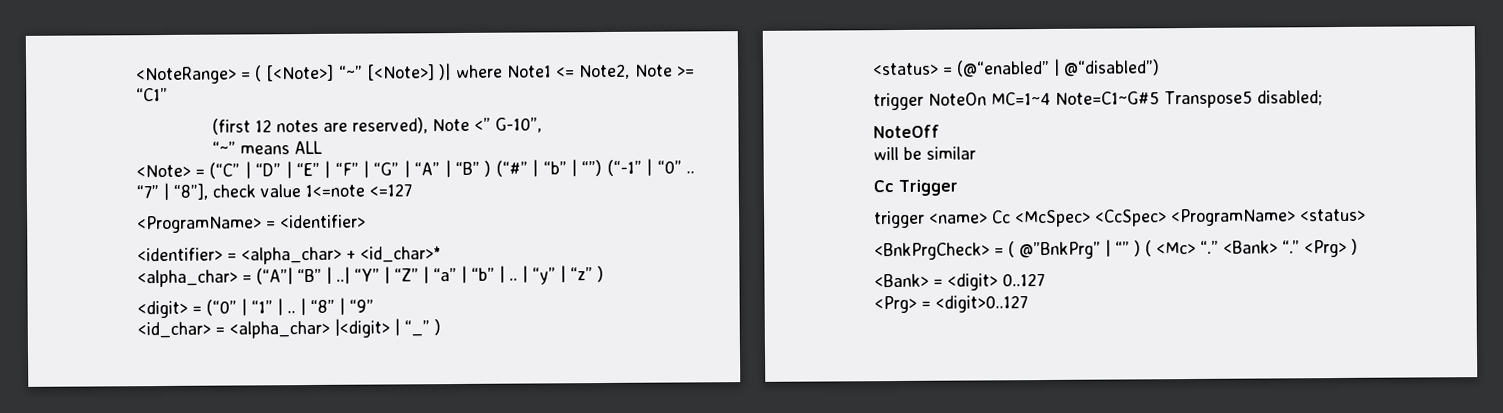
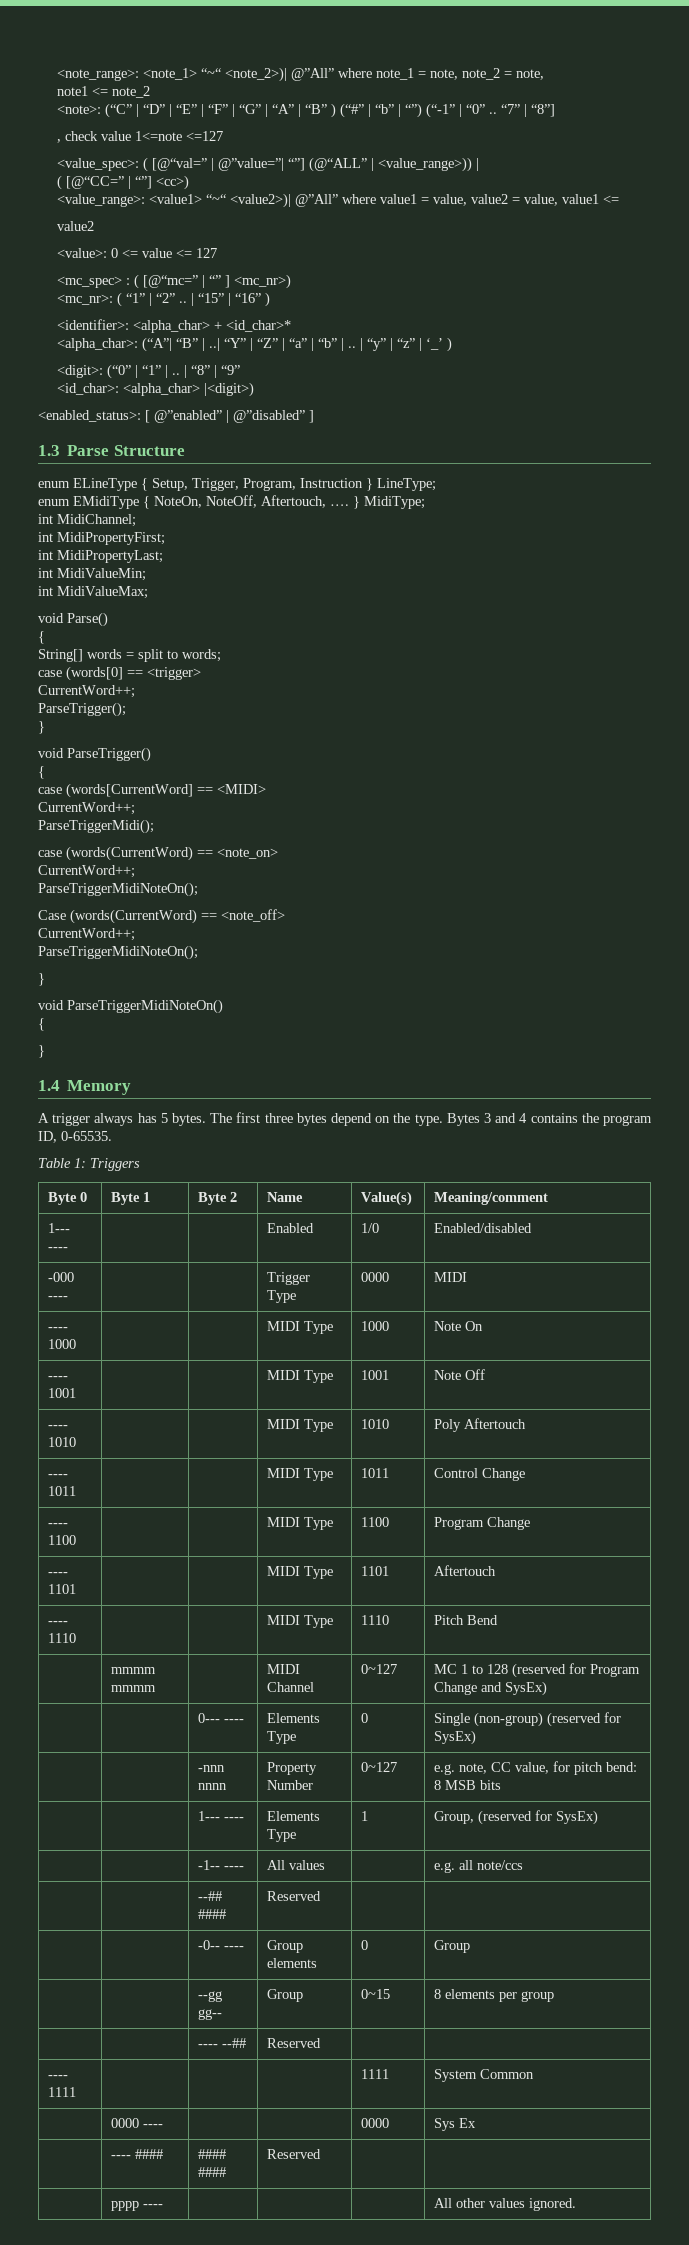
- <NoteRange> = ( [<Note>] “~” [<Note>] )| where Note1 <= Note2, Note >= “C1”
- (first 12 notes are reserved), Note <” G-10”,
- “~” means ALL
- <Note> = (“C” | “D” | “E” | “F” | “G” | “A” | “B” ) (“#” | “b” | “”) (“-1” | “0” ..
+ <note_range>: <note_1> “~“ <note_2>)| @”All” where note_1 = note, note_2 = note,
+ note1 <= note_2
+ <note>: (“C” | “D” | “E” | “F” | “G” | “A” | “B” ) (“#” | “b” | “”) (“-1” | “0” ..
- “7” | “8”], check value 1<=note <=127
+ “7” | “8”]
+ , check value 1<=note <=127
- <ProgramName> = <identifier>
- <identifier> = <alpha_char> + <id_char>*
+ <value_spec>: ( [@“val=” | @”value=”| “”] (@“ALL” | <value_range>)) |
+ ( [@“CC=” | “”] <cc>)
+ <value_range>: <value1> “~“ <value2>)| @”All” where value1 = value, value2 = value, value1 <=
+ value2
+ <value>: 0 <= value <= 127
+ <mc_spec> : ( [@“mc=” | “” ] <mc_nr>)
+ <mc_nr>: ( “1” | “2” .. | “15” | “16” )
+ <identifier>: <alpha_char> + <id_char>*
- <alpha_char> = (“A”| “B” | ..| “Y” | “Z” | “a” | “b” | ..
+ <alpha_char>: (“A”| “B” | ..| “Y” | “Z” | “a” | “b” | ..
- | “y” | “z” )
- <digit> = (“0” | “1” | ..
+ | “y” | “z” | ‘_’ )
+ <digit>: (“0” | “1” | ..
- <id_char> = <alpha_char> |<digit> | “_” )
- <status> = (@“enabled” | @“disabled”)
- trigger NoteOn MC=1~4 Note=C1~G#5 Transpose5 disabled;
- NoteOff
- will be similar
- Cc Trigger
- trigger <name> Cc <McSpec> <CcSpec> <ProgramName> <status>
- <BnkPrgCheck> = ( @”BnkPrg” | “” ) ( <Mc> “.” <Bank> “.” <Prg> )
- <Bank> = <digit> 0..127
- <Prg> = <digit>0..127
+ <id_char>: <alpha_char> |<digit>)
+ <enabled_status>: [ @”enabled” | @”disabled” ]
+ 1.3 Parse Structure
+ enum ELineType { Setup, Trigger, Program, Instruction } LineType;
+ enum EMidiType { NoteOn, NoteOff, Aftertouch, …. } MidiType;
+ int MidiChannel;
+ int MidiPropertyFirst;
+ int MidiPropertyLast;
+ int MidiValueMin;
+ int MidiValueMax;
+ void Parse()
+ {
+ String[] words = split to words;
+ case (words[0] == <trigger>
+ CurrentWord++;
+ ParseTrigger();
+ }
+ void ParseTrigger()
+ {
+ case (words[CurrentWord] == <MIDI>
+ CurrentWord++;
+ ParseTriggerMidi();
+ case (words(CurrentWord) == <note_on>
+ CurrentWord++;
+ ParseTriggerMidiNoteOn();
+ Case (words(CurrentWord) == <note_off>
+ CurrentWord++;
+ ParseTriggerMidiNoteOn();
+ }
+ void ParseTriggerMidiNoteOn()
+ {
+ }
+ 1.4 Memory
+ A trigger always has 5 bytes. The first three bytes depend on the type. Bytes 3 and 4 contains the program ID, 0-65535.
+ Table 1: Triggers
+ Byte 0 | Byte 1 | Byte 2 | Name | Value(s) | Meaning/comment
+ 1--- ---- | | | Enabled | 1/0 | Enabled/disabled
+ -000 ---- | | | Trigger Type | 0000 | MIDI
+ ---- 1000 | | | MIDI Type | 1000 | Note On
+ ---- 1001 | | | MIDI Type | 1001 | Note Off
+ ---- 1010 | | | MIDI Type | 1010 | Poly Aftertouch
+ ---- 1011 | | | MIDI Type | 1011 | Control Change
+ ---- 1100 | | | MIDI Type | 1100 | Program Change
+ ---- 1101 | | | MIDI Type | 1101 | Aftertouch
+ ---- 1110 | | | MIDI Type | 1110 | Pitch Bend
+ | mmmm mmmm | | MIDI Channel | 0~127 | MC 1 to 128 (reserved for Program Change and SysEx)
+ | | 0--- ---- | Elements Type | 0 | Single (non-group) (reserved for SysEx)
+ | | -nnn nnnn | Property Number | 0~127 | e.g. note, CC value, for pitch bend: 8 MSB bits
+ | | 1--- ---- | Elements Type | 1 | Group, (reserved for SysEx)
+ | | -1-- ---- | All values | | e.g. all note/ccs
+ | | --## #### | Reserved | |
+ | | -0-- ---- | Group elements | 0 | Group
+ | | --gg gg-- | Group | 0~15 | 8 elements per group
+ | | ---- --## | Reserved | |
+ ---- 1111 | | | | 1111 | System Common
+ | 0000 ---- | | | 0000 | Sys Ex
+ | ---- #### | #### #### | Reserved | |
+ | pppp ---- | | | | All other values ignored.

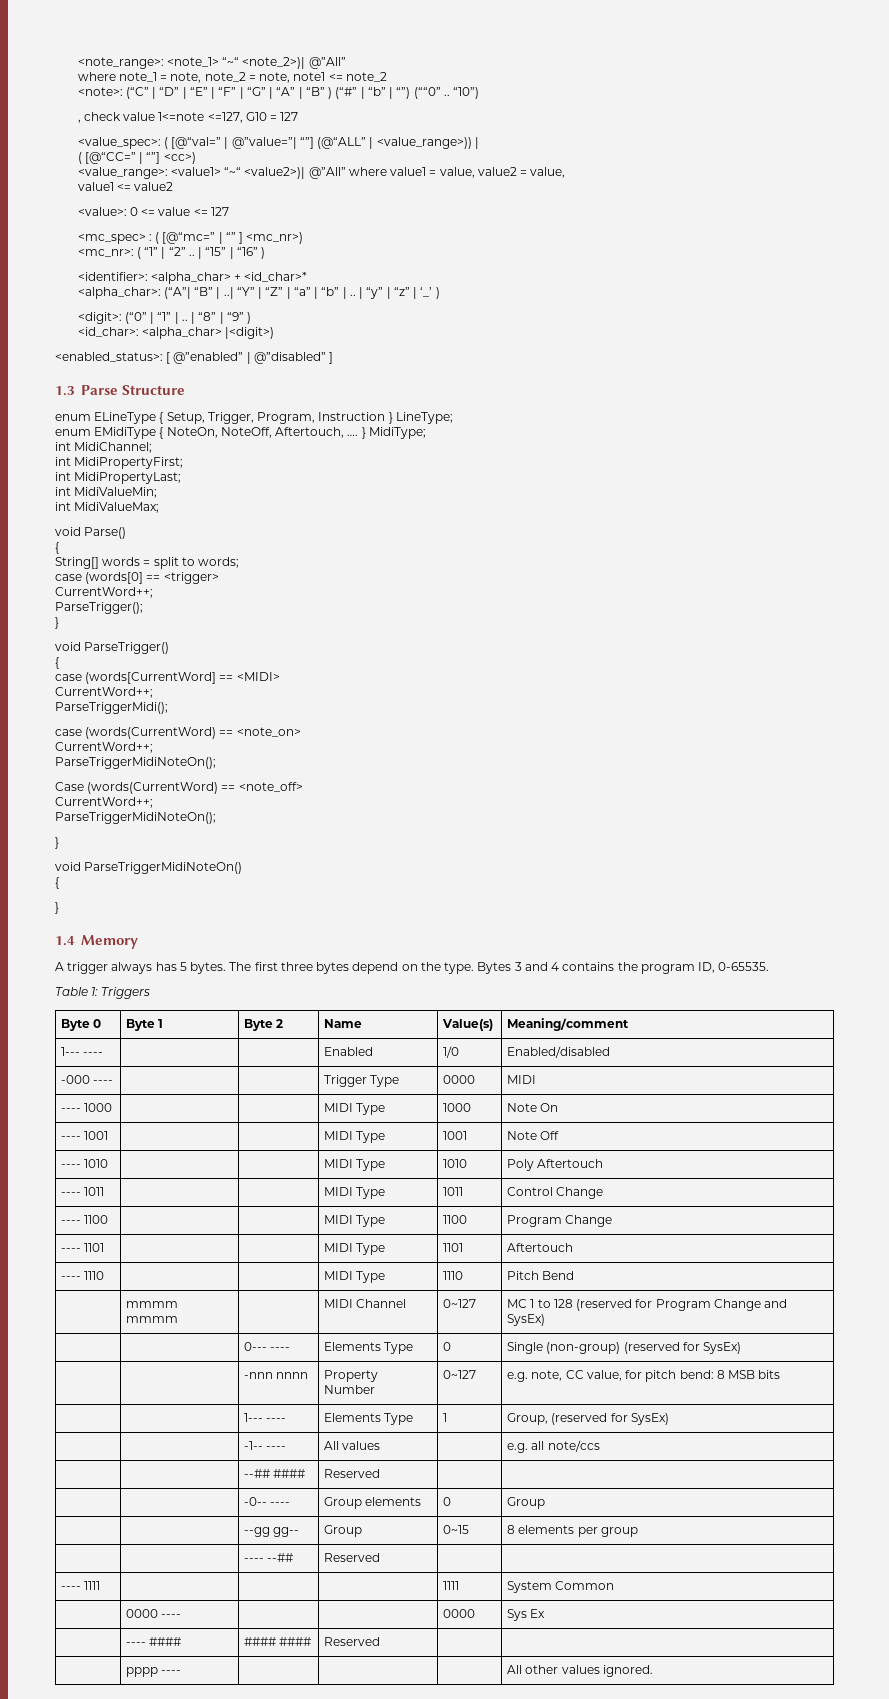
- <note_range>: <note_1> “~“ <note_2>)| @”All” where note_1 = note, note_2 = note,
- note1 <= note_2
+ <note_range>: <note_1> “~“ <note_2>)| @”All”
+ where note_1 = note, note_2 = note, note1 <= note_2
- <note>: (“C” | “D” | “E” | “F” | “G” | “A” | “B” ) (“#” | “b” | “”) (“-1” | “0” .. “7” | “8”]
+ <note>: (“C” | “D” | “E” | “F” | “G” | “A” | “B” ) (“#” | “b” | “”) (““0” .. “10”)
- , check value 1<=note <=127
+ , check value 1<=note <=127, G10 = 127
- <value_range>: <value1> “~“ <value2>)| @”All” where value1 = value, value2 = value, value1 <=
- value2
+ <value_range>: <value1> “~“ <value2>)| @”All” where value1 = value, value2 = value,
+ value1 <= value2
- | “8” | “9”
+ | “8” | “9” )

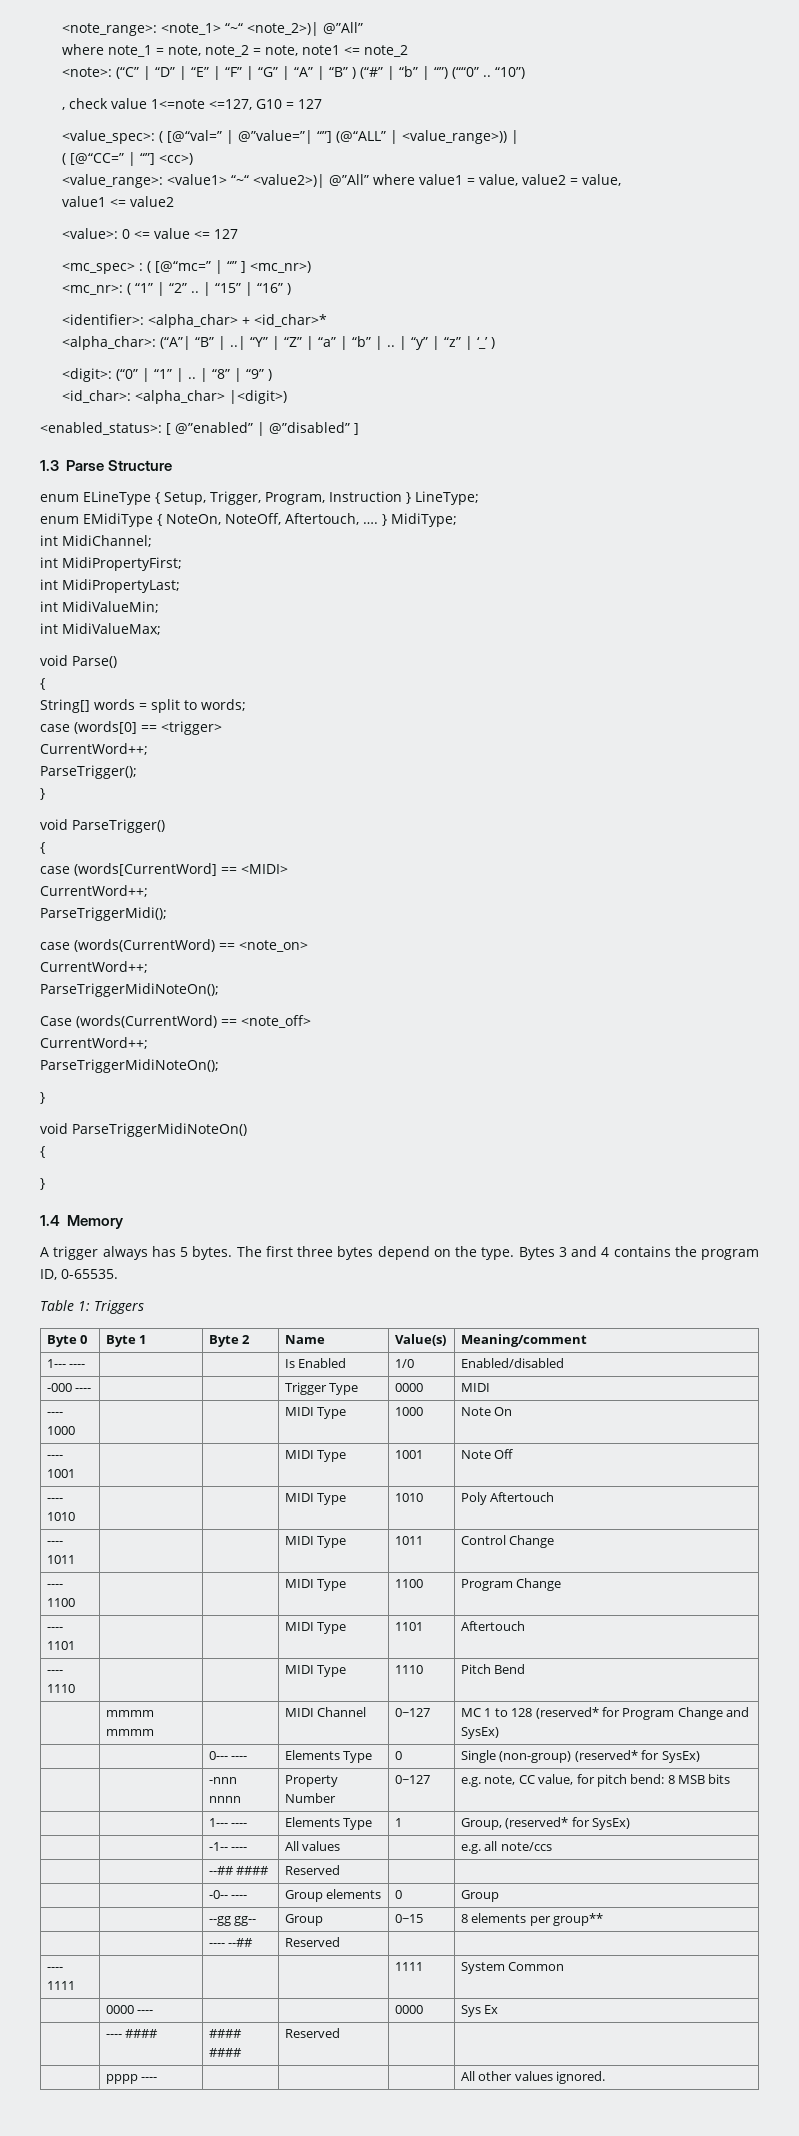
- 1--- ---- | | | Enabled | 1/0 | Enabled/disabled
+ 1--- ---- | | | Is Enabled | 1/0 | Enabled/disabled
- | mmmm mmmm | | MIDI Channel | 0~127 | MC 1 to 128 (reserved for Program Change and SysEx)
+ | mmmm mmmm | | MIDI Channel | 0~127 | MC 1 to 128 (reserved* for Program Change and SysEx)
- | | 0--- ---- | Elements Type | 0 | Single (non-group) (reserved for SysEx)
+ | | 0--- ---- | Elements Type | 0 | Single (non-group) (reserved* for SysEx)
- | | 1--- ---- | Elements Type | 1 | Group, (reserved for SysEx)
+ | | 1--- ---- | Elements Type | 1 | Group, (reserved* for SysEx)
- | | --gg gg-- | Group | 0~15 | 8 elements per group
+ | | --gg gg-- | Group | 0~15 | 8 elements per group**

